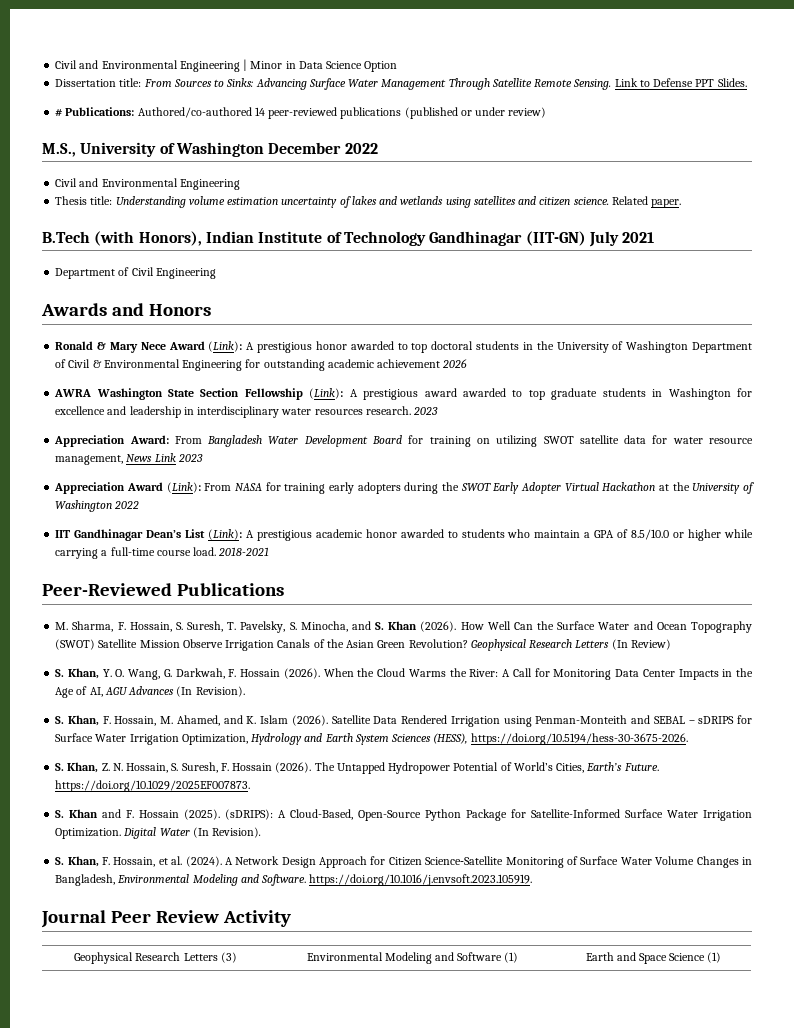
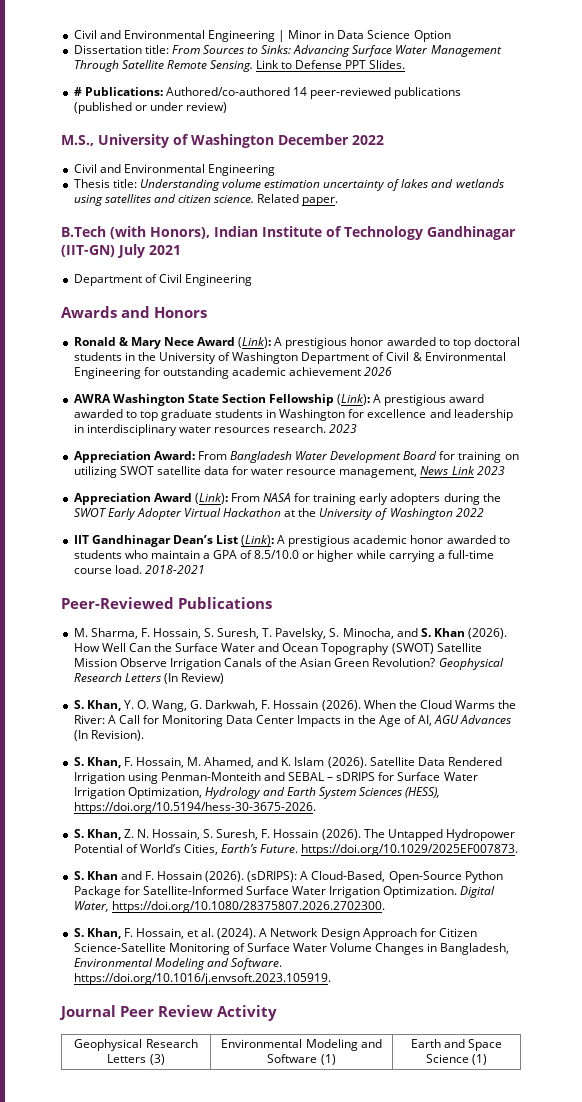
- S. Khan and F. Hossain (2025).
+ S. Khan and F. Hossain (2026).
- Digital Water (In Revision).
+ Digital Water, https://doi.org/10.1080/28375807.2026.2702300.

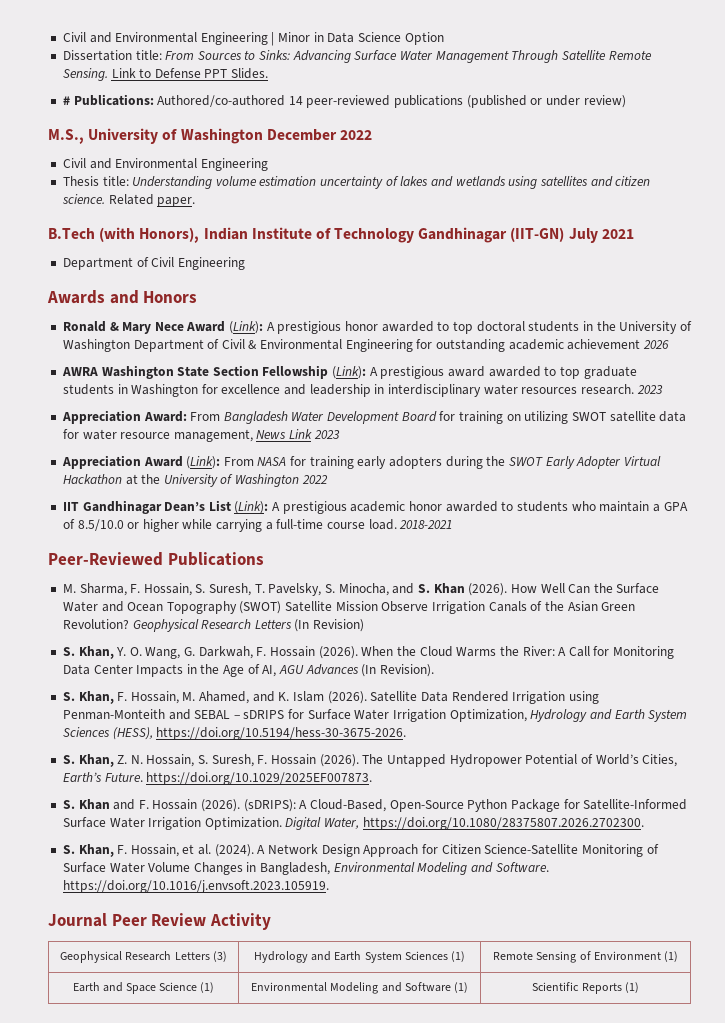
- Geophysical Research Letters (In Review)
+ Geophysical Research Letters (In Revision)
- Geophysical Research Letters (3) | Environmental Modeling and Software (1) | Earth and Space Science (1)
+ Geophysical Research Letters (3) | Hydrology and Earth System Sciences (1) | Remote Sensing of Environment (1)
+ Earth and Space Science (1) | Environmental Modeling and Software (1) | Scientific Reports (1)

